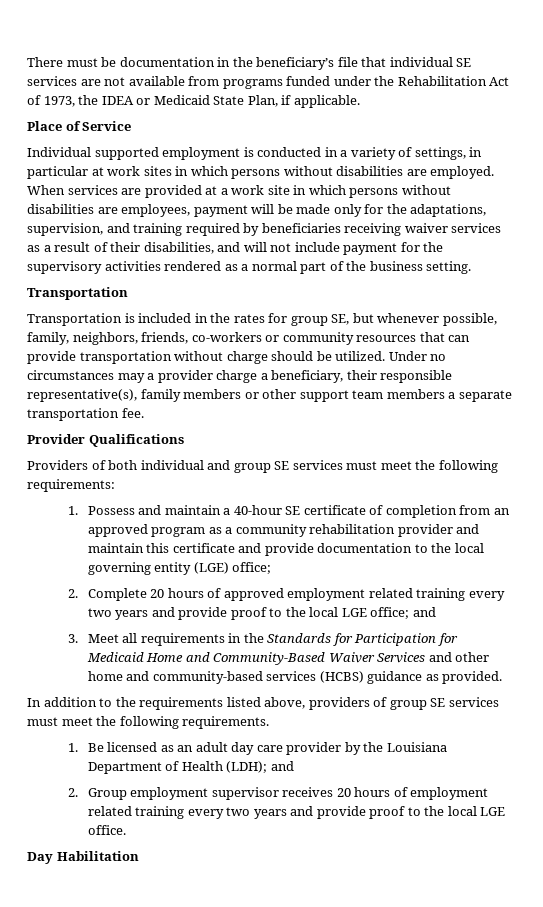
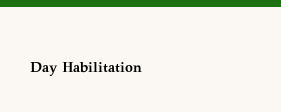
- There must be documentation in the beneficiary’s file that individual SE services are not available from programs funded under the Rehabilitation Act of 1973, the IDEA or Medicaid State Plan, if applicable.
- Place of Service
- Individual supported employment is conducted in a variety of settings, in particular at work sites in which persons without disabilities are employed. When services are provided at a work site in which persons without disabilities are employees, payment will be made only for the adaptations, supervision, and training required by beneficiaries receiving waiver services as a result of their disabilities, and will not include payment for the supervisory activities rendered as a normal part of the business setting.
- Transportation
- Transportation is included in the rates for group SE, but whenever possible, family, neighbors, friends, co-workers or community resources that can provide transportation without charge should be utilized. Under no circumstances may a provider charge a beneficiary, their responsible representative(s), family members or other support team members a separate transportation fee.
- Provider Qualifications
- Providers of both individual and group SE services must meet the following requirements:
- 1. Possess and maintain a 40-hour SE certificate of completion from an approved program as a community rehabilitation provider and maintain this certificate and provide documentation to the local governing entity (LGE) office;
- 2. Complete 20 hours of approved employment related training every two years and provide proof to the local LGE office; and
- 3. Meet all requirements in the Standards for Participation for Medicaid Home and Community-Based Waiver Services and other home and community-based services (HCBS) guidance as provided.
- In addition to the requirements listed above, providers of group SE services must meet the following requirements.
- 1. Be licensed as an adult day care provider by the Louisiana Department of Health (LDH); and
- 2. Group employment supervisor receives 20 hours of employment related training every two years and provide proof to the local LGE office.

